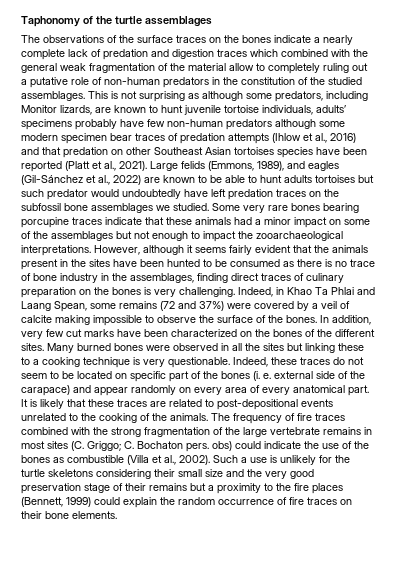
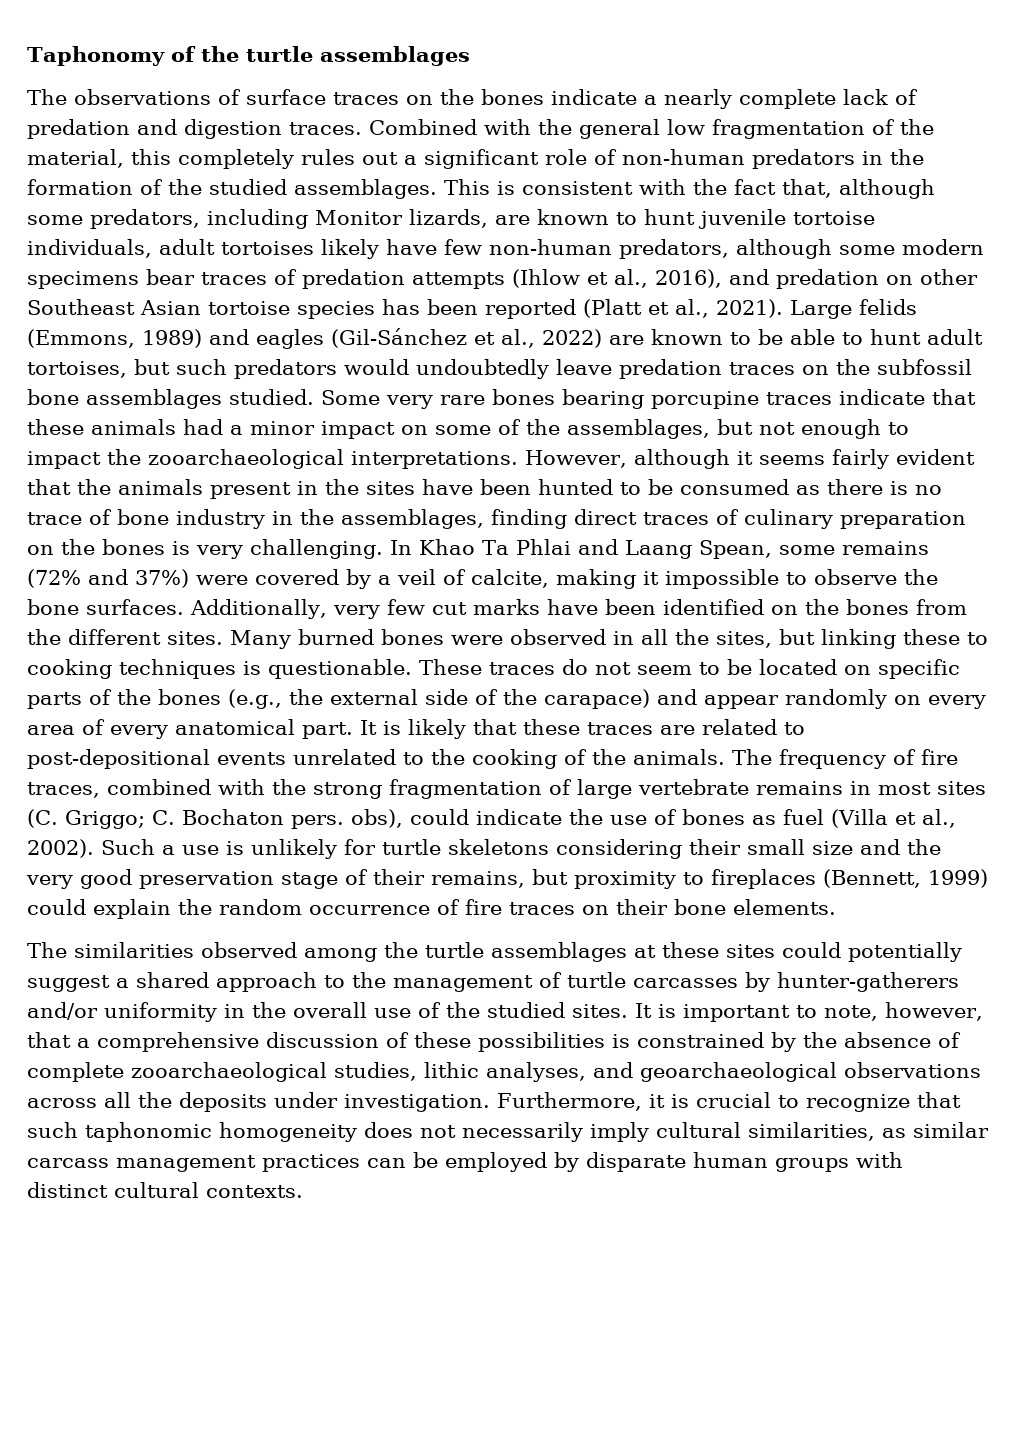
- The observations of the surface traces on the bones indicate a nearly complete lack of predation and digestion traces which combined with the general weak fragmentation of the material allow to completely ruling out a putative role of non-human predators in the constitution of the studied assemblages.
+ The observations of surface traces on the bones indicate a nearly complete lack of predation and digestion traces. Combined with the general low fragmentation of the material, this completely rules out a significant role of non-human predators in the formation of the studied assemblages.
- This is not surprising as although some predators, including Monitor lizards, are known to hunt juvenile tortoise individuals, adults’ specimens probably have few non-human predators although some modern specimen bear traces of predation attempts (Ihlow et al., 2016) and that predation on other Southeast Asian tortoises species have been reported (Platt et al., 2021).
+ This is consistent with the fact that, although some predators, including Monitor lizards, are known to hunt juvenile tortoise individuals, adult tortoises likely have few non-human predators, although some modern specimens bear traces of predation attempts (Ihlow et al., 2016), and predation on other Southeast Asian tortoise species has been reported (Platt et al., 2021).
- Large felids (Emmons, 1989), and eagles (Gil-Sánchez et al., 2022) are known to be able to hunt adults tortoises but such predator would undoubtedly have left predation traces on the subfossil bone assemblages we studied.
+ Large felids (Emmons, 1989) and eagles (Gil-Sánchez et al., 2022) are known to be able to hunt adult tortoises, but such predators would undoubtedly leave predation traces on the subfossil bone assemblages studied.
- Some very rare bones bearing porcupine traces indicate that these animals had a minor impact on some of the assemblages but not enough to impact the zooarchaeological interpretations.
+ Some very rare bones bearing porcupine traces indicate that these animals had a minor impact on some of the assemblages, but not enough to impact the zooarchaeological interpretations.
- Indeed, in Khao Ta Phlai and Laang Spean, some remains (72 and 37%) were covered by a veil of calcite making impossible to observe the surface of the bones. In addition, very few cut marks have been characterized on the bones of the different sites.
+ In Khao Ta Phlai and Laang Spean, some remains (72% and 37%) were covered by a veil of calcite, making it impossible to observe the bone surfaces. Additionally, very few cut marks have been identified on the bones from the different sites.
- Many burned bones were observed in all the sites but linking these to a cooking technique is very questionable. Indeed, these traces do not seem to be located on specific part of the bones (i. e. external side of the carapace) and appear randomly on every area of every anatomical part.
+ Many burned bones were observed in all the sites, but linking these to cooking techniques is questionable. These traces do not seem to be located on specific parts of the bones (e.g., the external side of the carapace) and appear randomly on every area of every anatomical part.
- The frequency of fire traces combined with the strong fragmentation of the large vertebrate remains in most sites (C. Griggo; C. Bochaton pers. obs) could indicate the use of the bones as combustible (Villa et al., 2002).
+ The frequency of fire traces, combined with the strong fragmentation of large vertebrate remains in most sites (C. Griggo; C. Bochaton pers. obs), could indicate the use of bones as fuel (Villa et al., 2002).
- Such a use is unlikely for the turtle skeletons considering their small size and the very good preservation stage of their remains but a proximity to the fire places (Bennett, 1999) could explain the random occurrence of fire traces on their bone elements.
+ Such a use is unlikely for turtle skeletons considering their small size and the very good preservation stage of their remains, but proximity to fireplaces (Bennett, 1999) could explain the random occurrence of fire traces on their bone elements.
+ The similarities observed among the turtle assemblages at these sites could potentially suggest a shared approach to the management of turtle carcasses by hunter-gatherers and/or uniformity in the overall use of the studied sites. It is important to note, however, that a comprehensive discussion of these possibilities is constrained by the absence of complete zooarchaeological studies, lithic analyses, and geoarchaeological observations across all the deposits under investigation. Furthermore, it is crucial to recognize that such taphonomic homogeneity does not necessarily imply cultural similarities, as similar carcass management practices can be employed by disparate human groups with distinct cultural contexts.

